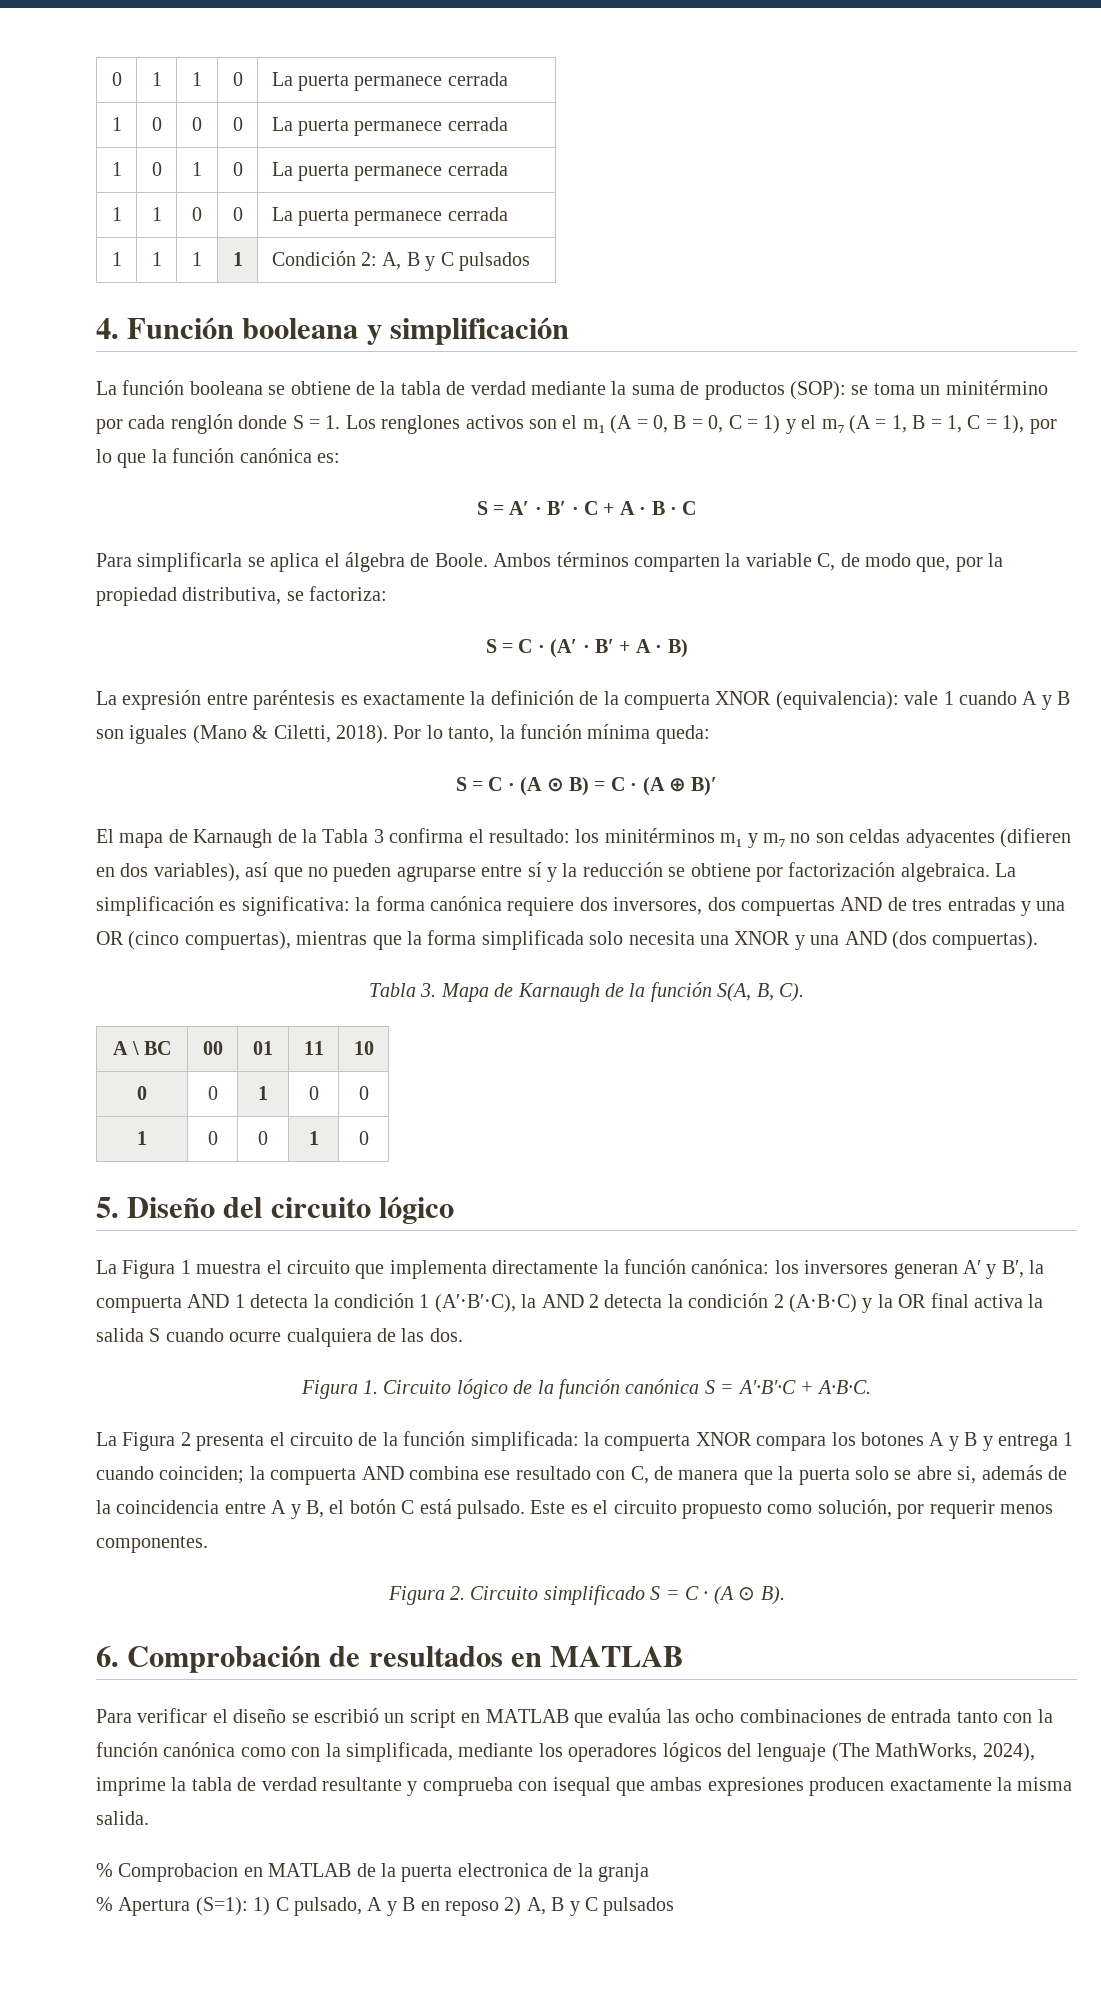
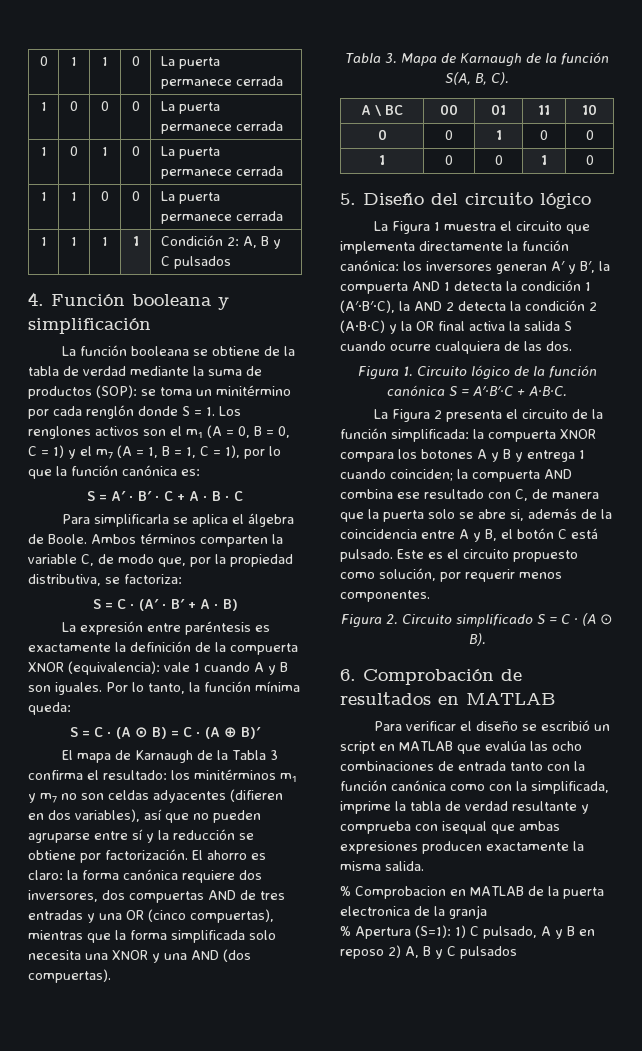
- La expresión entre paréntesis es exactamente la definición de la compuerta XNOR (equivalencia): vale 1 cuando A y B son iguales (Mano & Ciletti, 2018).
+ La expresión entre paréntesis es exactamente la definición de la compuerta XNOR (equivalencia): vale 1 cuando A y B son iguales.
- los minitérminos m₁ y m₇ no son celdas adyacentes (difieren en dos variables), así que no pueden agruparse entre sí y la reducción se obtiene por factorización algebraica. La simplificación es significativa:
+ los minitérminos m₁ y m₇ no son celdas adyacentes (difieren en dos variables), así que no pueden agruparse entre sí y la reducción se obtiene por factorización. El ahorro es claro:
- Para verificar el diseño se escribió un script en MATLAB que evalúa las ocho combinaciones de entrada tanto con la función canónica como con la simplificada, mediante los operadores lógicos del lenguaje (The MathWorks, 2024), imprime la tabla de verdad resultante y comprueba con isequal que ambas expresiones producen exactamente la misma salida.
+ Para verificar el diseño se escribió un script en MATLAB que evalúa las ocho combinaciones de entrada tanto con la función canónica como con la simplificada, imprime la tabla de verdad resultante y comprueba con isequal que ambas expresiones producen exactamente la misma salida.

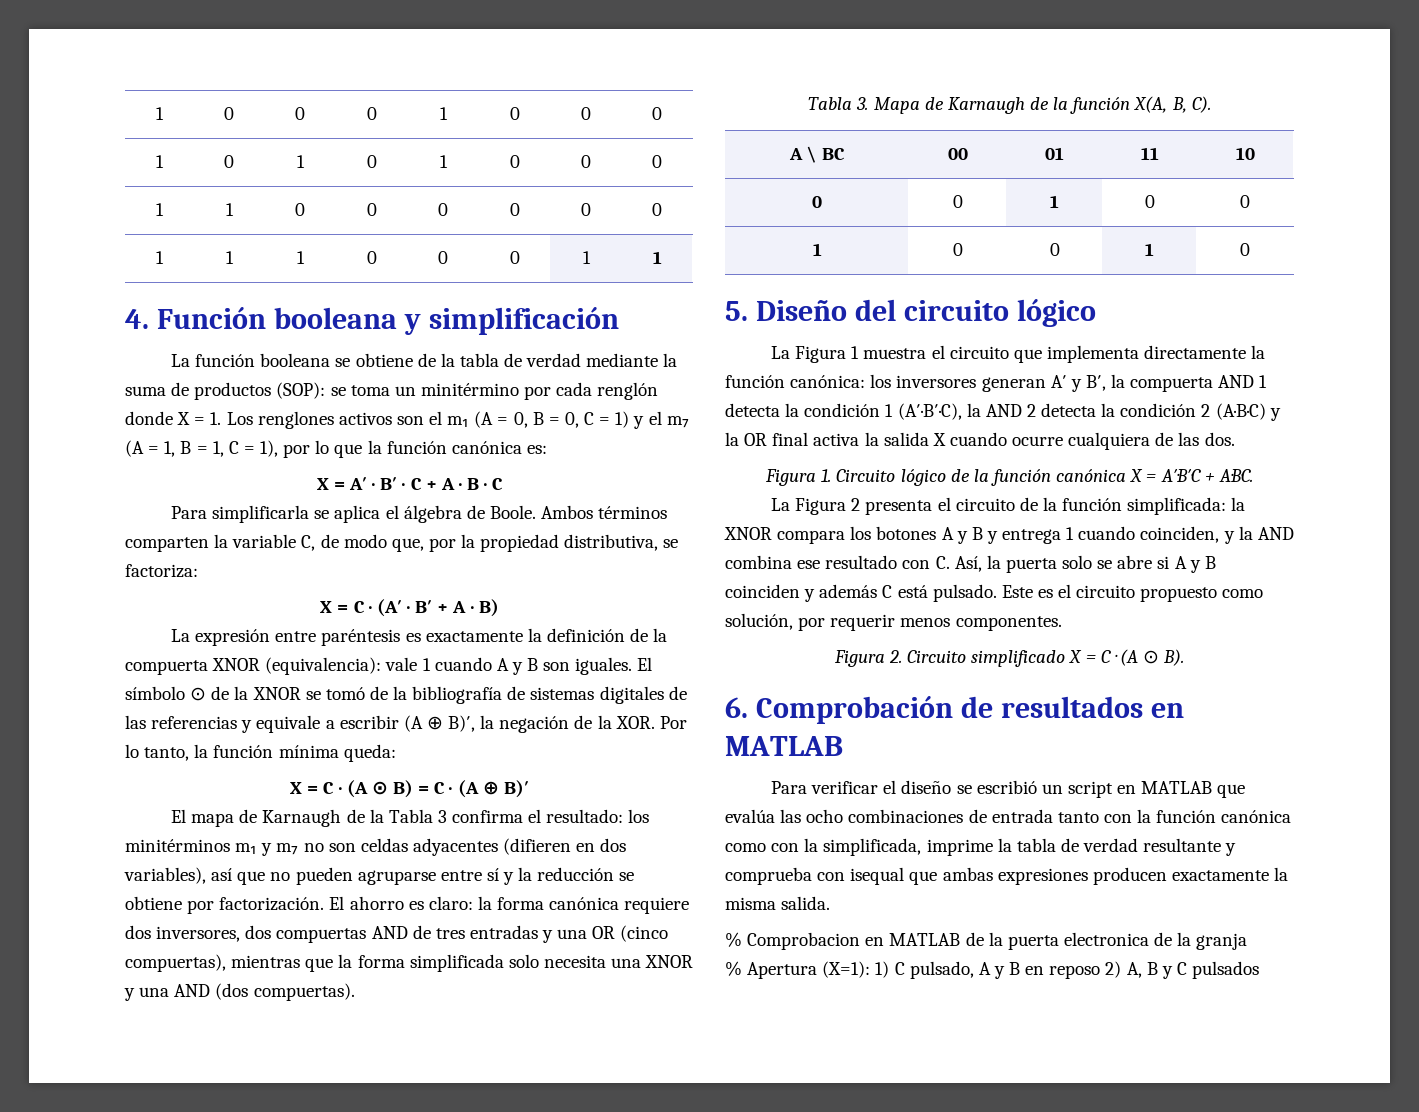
- 0 | 1 | 1 | 0 | La puerta permanece cerrada
- 1 | 0 | 0 | 0 | La puerta permanece cerrada
- 1 | 0 | 1 | 0 | La puerta permanece cerrada
- 1 | 1 | 0 | 0 | La puerta permanece cerrada
- 1 | 1 | 1 | 1 | Condición 2: A, B y C pulsados
+ 1 | 0 | 0 | 0 | 1 | 0 | 0 | 0
+ 1 | 0 | 1 | 0 | 1 | 0 | 0 | 0
+ 1 | 1 | 0 | 0 | 0 | 0 | 0 | 0
+ 1 | 1 | 1 | 0 | 0 | 0 | 1 | 1
- La función booleana se obtiene de la tabla de verdad mediante la suma de productos (SOP): se toma un minitérmino por cada renglón donde S = 1. Los renglones activos son el m₁ (A = 0, B = 0, C = 1) y el m₇ (A = 1, B = 1, C = 1), por lo que la función canónica es:
+ La función booleana se obtiene de la tabla de verdad mediante la suma de productos (SOP): se toma un minitérmino por cada renglón donde X = 1. Los renglones activos son el m₁ (A = 0, B = 0, C = 1) y el m₇ (A = 1, B = 1, C = 1), por lo que la función canónica es:
- S = A′ · B′ · C + A · B · C
+ X = A′ · B′ · C + A · B · C
- S = C · (A′ · B′ + A · B)
+ X = C · (A′ · B′ + A · B)
- Por lo tanto, la función mínima queda:
+ El símbolo ⊙ de la XNOR se tomó de la bibliografía de sistemas digitales de las referencias y equivale a escribir (A ⊕ B)′, la negación de la XOR. Por lo tanto, la función mínima queda:
- S = C · (A ⊙ B) = C · (A ⊕ B)′
+ X = C · (A ⊙ B) = C · (A ⊕ B)′
- Tabla 3. Mapa de Karnaugh de la función S(A, B, C).
+ Tabla 3. Mapa de Karnaugh de la función X(A, B, C).
- La Figura 1 muestra el circuito que implementa directamente la función canónica: los inversores generan A′ y B′, la compuerta AND 1 detecta la condición 1 (A′·B′·C), la AND 2 detecta la condición 2 (A·B·C) y la OR final activa la salida S cuando ocurre cualquiera de las dos.
+ La Figura 1 muestra el circuito que implementa directamente la función canónica: los inversores generan A′ y B′, la compuerta AND 1 detecta la condición 1 (A′·B′·C), la AND 2 detecta la condición 2 (A·B·C) y la OR final activa la salida X cuando ocurre cualquiera de las dos.
- Figura 1. Circuito lógico de la función canónica S = A′·B′·C + A·B·C.
+ Figura 1. Circuito lógico de la función canónica X = A′·B′·C + A·B·C.
- La Figura 2 presenta el circuito de la función simplificada: la compuerta XNOR compara los botones A y B y entrega 1 cuando coinciden; la compuerta AND combina ese resultado con C, de manera que la puerta solo se abre si, además de la coincidencia entre A y B, el botón C está pulsado.
+ La Figura 2 presenta el circuito de la función simplificada: la XNOR compara los botones A y B y entrega 1 cuando coinciden, y la AND combina ese resultado con C. Así, la puerta solo se abre si A y B coinciden y además C está pulsado.
- Figura 2. Circuito simplificado S = C · (A ⊙ B).
+ Figura 2. Circuito simplificado X = C · (A ⊙ B).
- % Apertura (S=1): 1) C pulsado, A y B en reposo 2) A, B y C pulsados
+ % Apertura (X=1): 1) C pulsado, A y B en reposo 2) A, B y C pulsados

